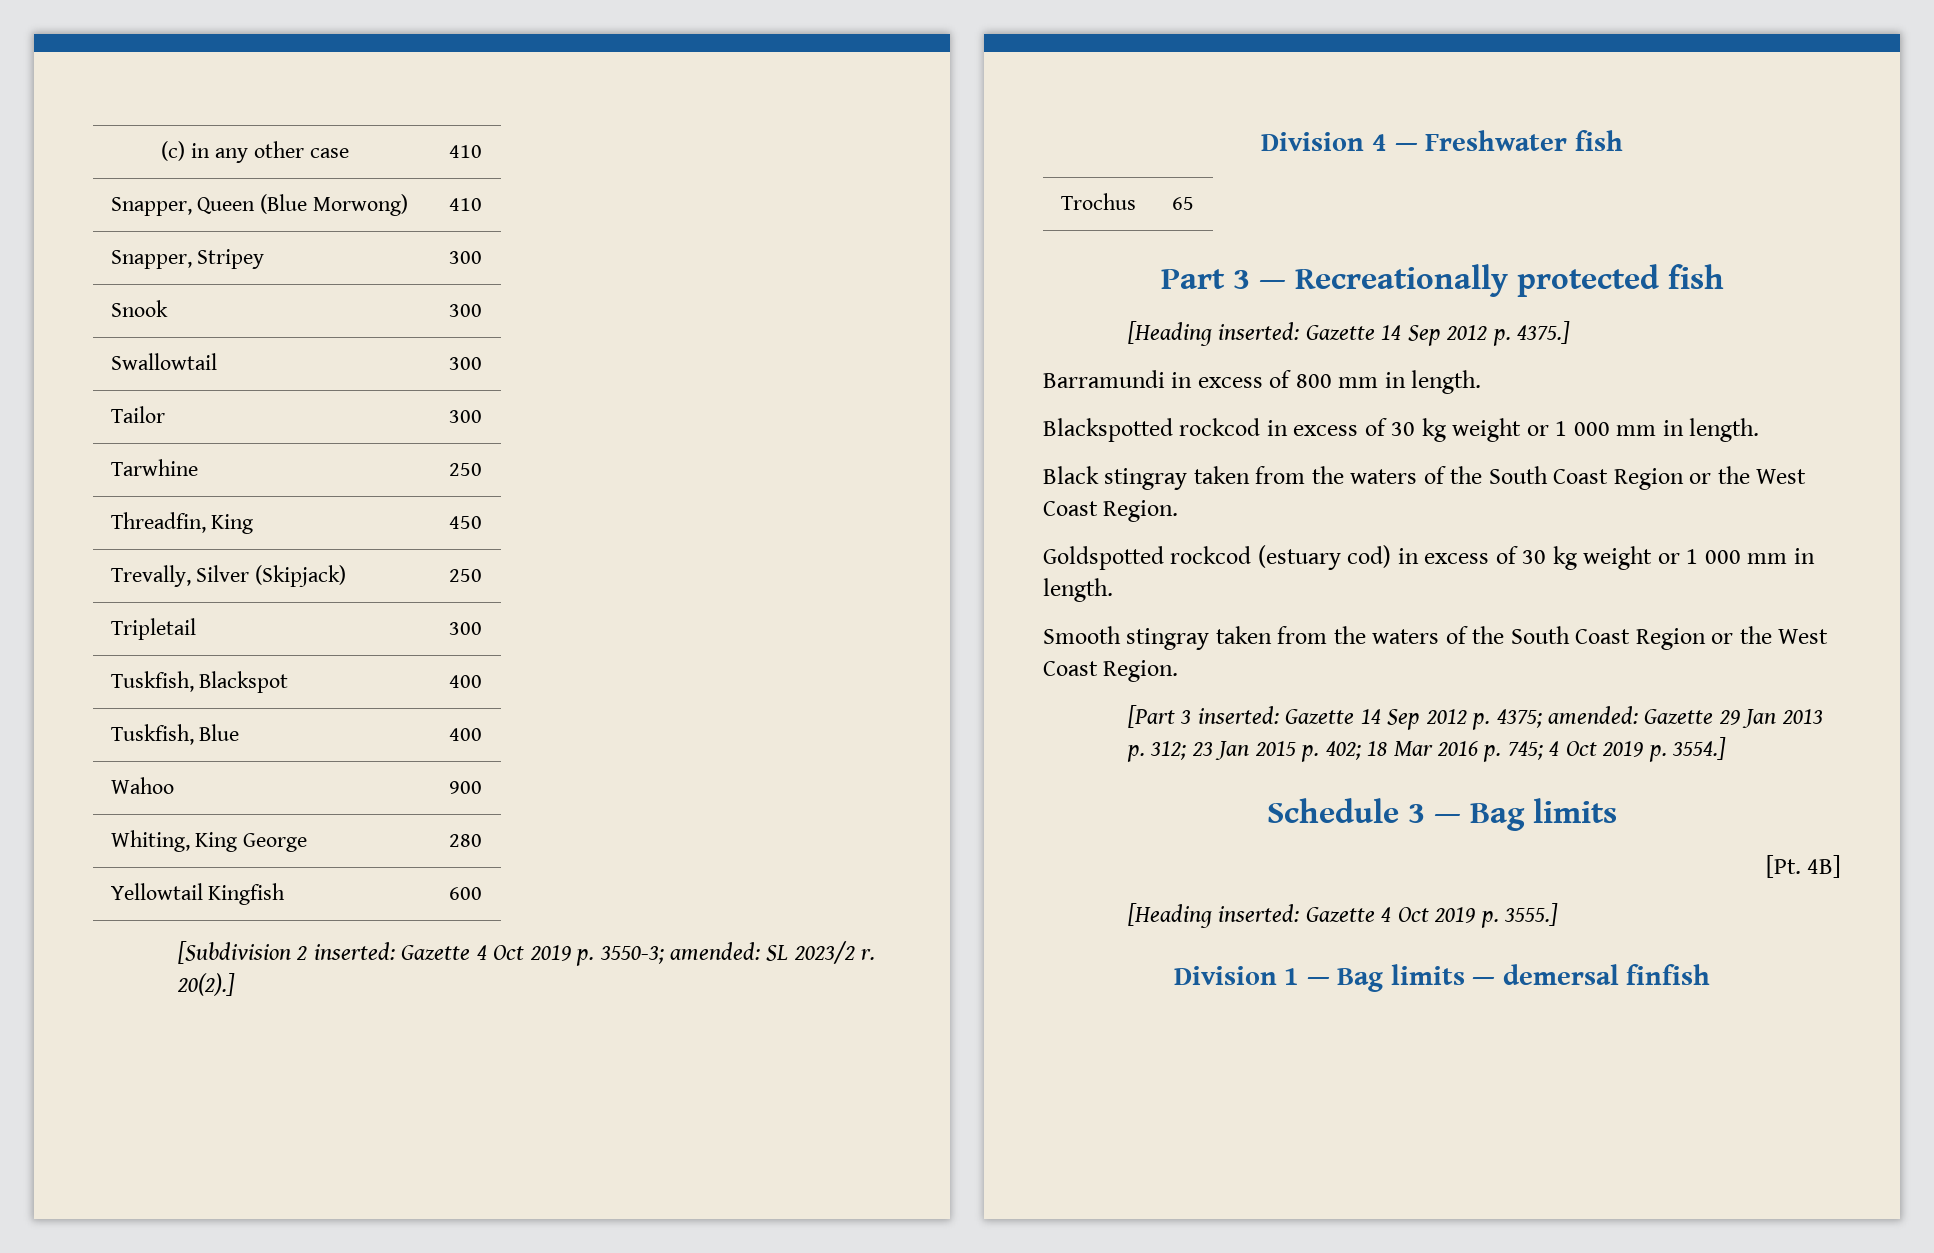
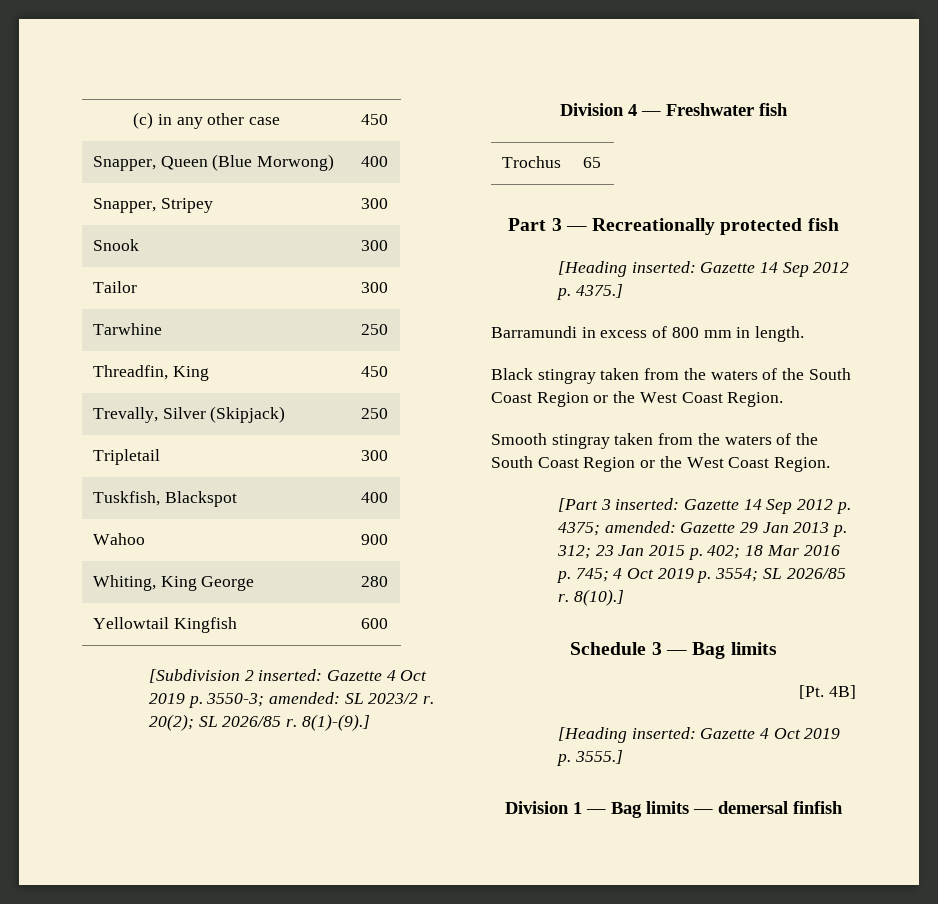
- (c) in any other case | 410
+ (c) in any other case | 450
- Snapper, Queen (Blue Morwong) | 410
+ Snapper, Queen (Blue Morwong) | 400
- Swallowtail | 300
- Tuskfish, Blue | 400
- 20(2).]
+ 20(2); SL 2026/85 r. 8(1)-(9).]
- Blackspotted rockcod in excess of 30 kg weight or 1 000 mm in length.
- Goldspotted rockcod (estuary cod) in excess of 30 kg weight or 1 000 mm in length.
- [Part 3 inserted: Gazette 14 Sep 2012 p. 4375; amended: Gazette 29 Jan 2013 p. 312; 23 Jan 2015 p. 402; 18 Mar 2016 p. 745; 4 Oct 2019 p. 3554.]
+ [Part 3 inserted: Gazette 14 Sep 2012 p. 4375; amended: Gazette 29 Jan 2013 p. 312; 23 Jan 2015 p. 402; 18 Mar 2016 p. 745; 4 Oct 2019 p. 3554; SL 2026/85 r. 8(10).]

